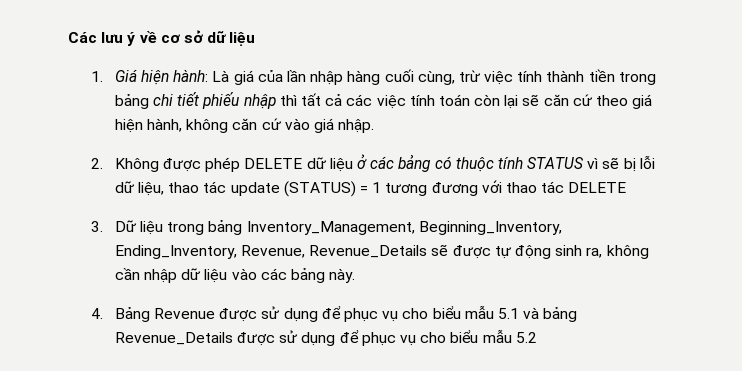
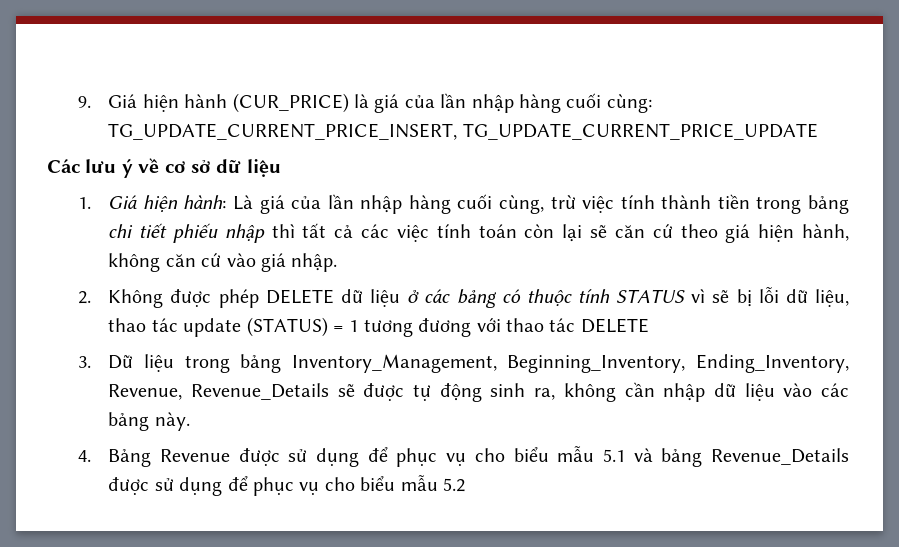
+ 9. Giá hiện hành (CUR_PRICE) là giá của lần nhập hàng cuối cùng: TG_UPDATE_CURRENT_PRICE_INSERT, TG_UPDATE_CURRENT_PRICE_UPDATE

